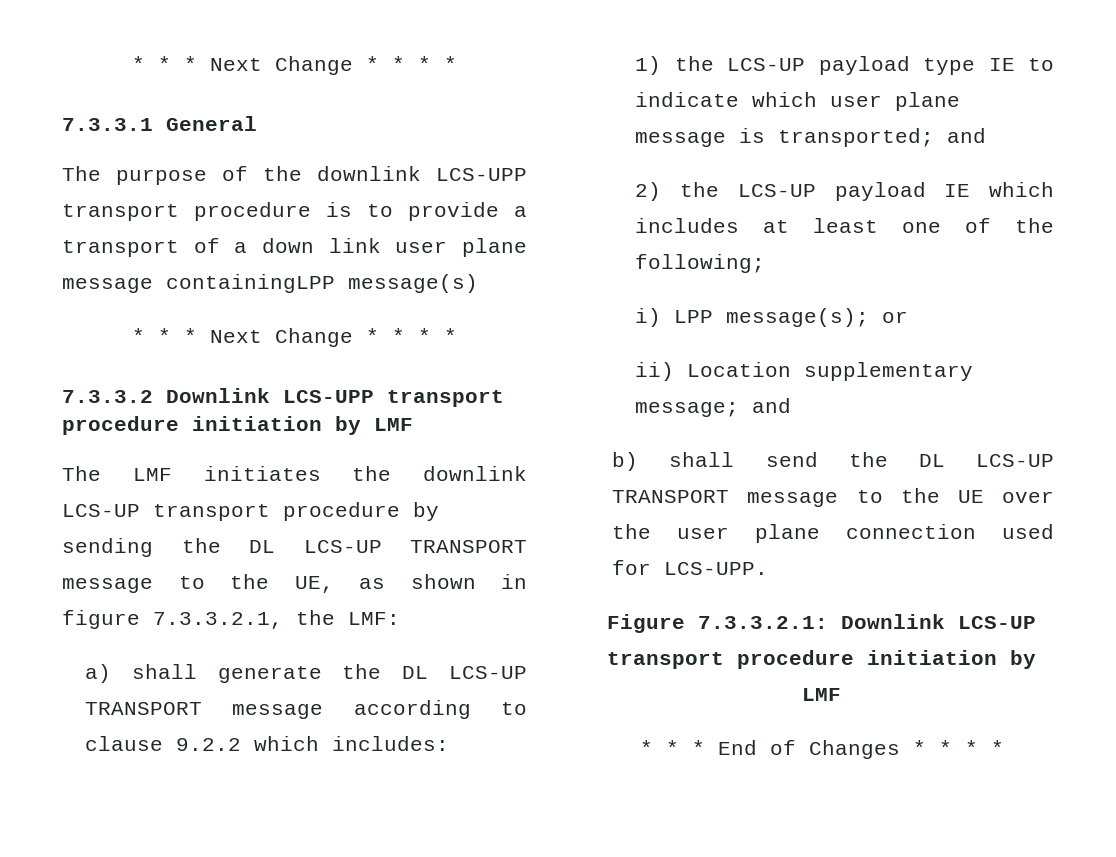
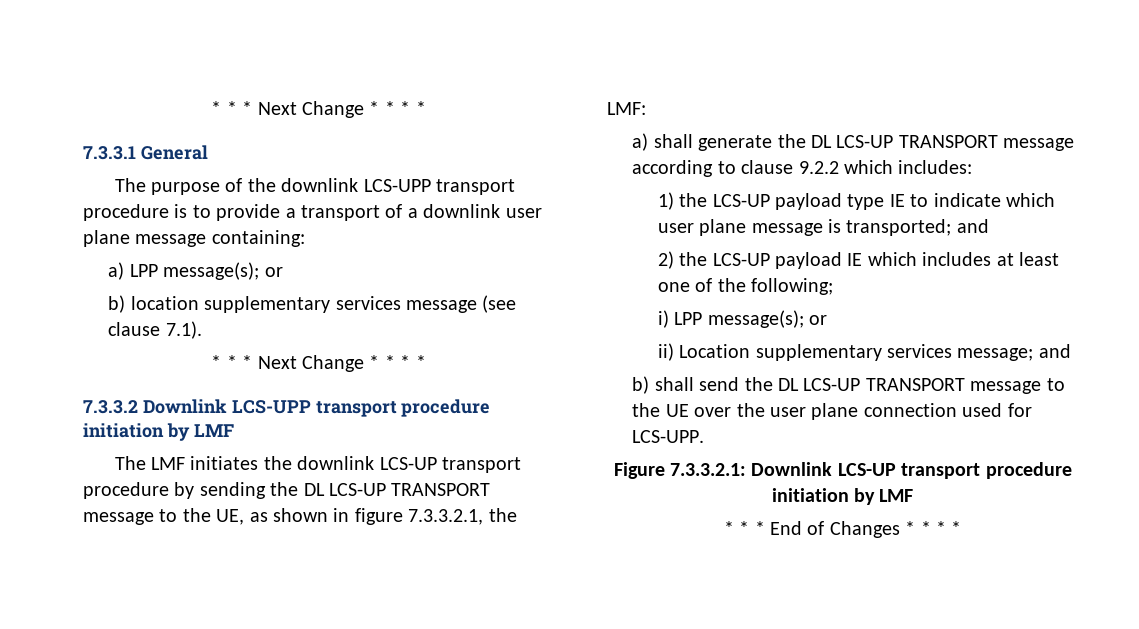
- The purpose of the downlink LCS-UPP transport procedure is to provide a transport of a down link user plane message containingLPP message(s)
+ The purpose of the downlink LCS-UPP transport procedure is to provide a transport of a downlink user plane message containing:
+ a) LPP message(s); or
+ b) location supplementary services message (see clause 7.1).
- ii) Location supplementary message; and
+ ii) Location supplementary services message; and

